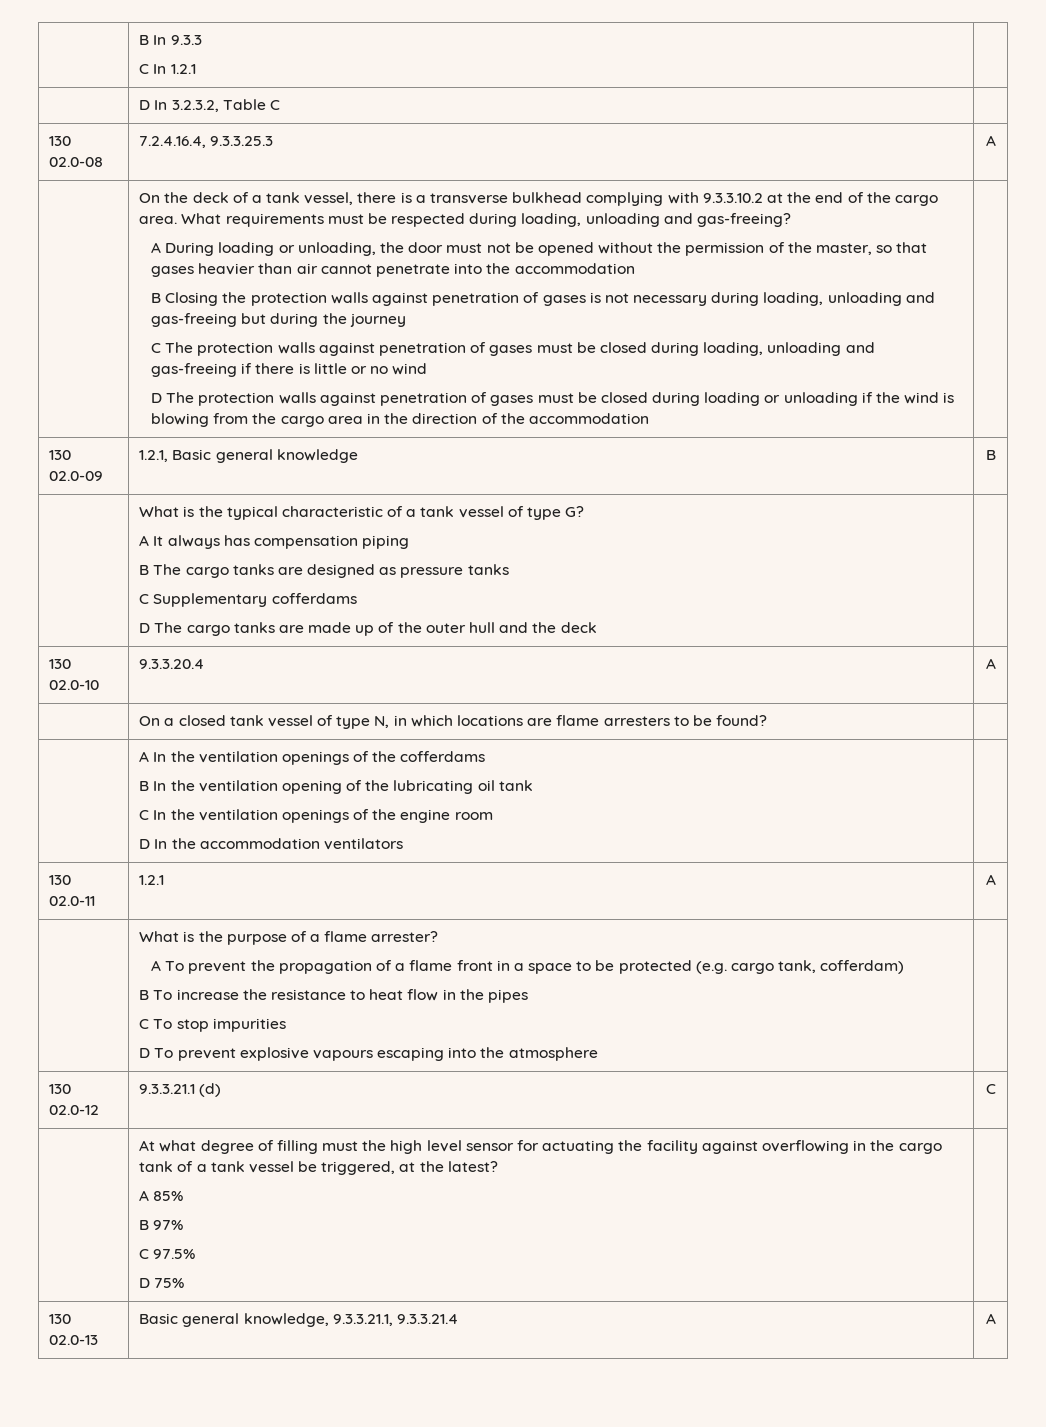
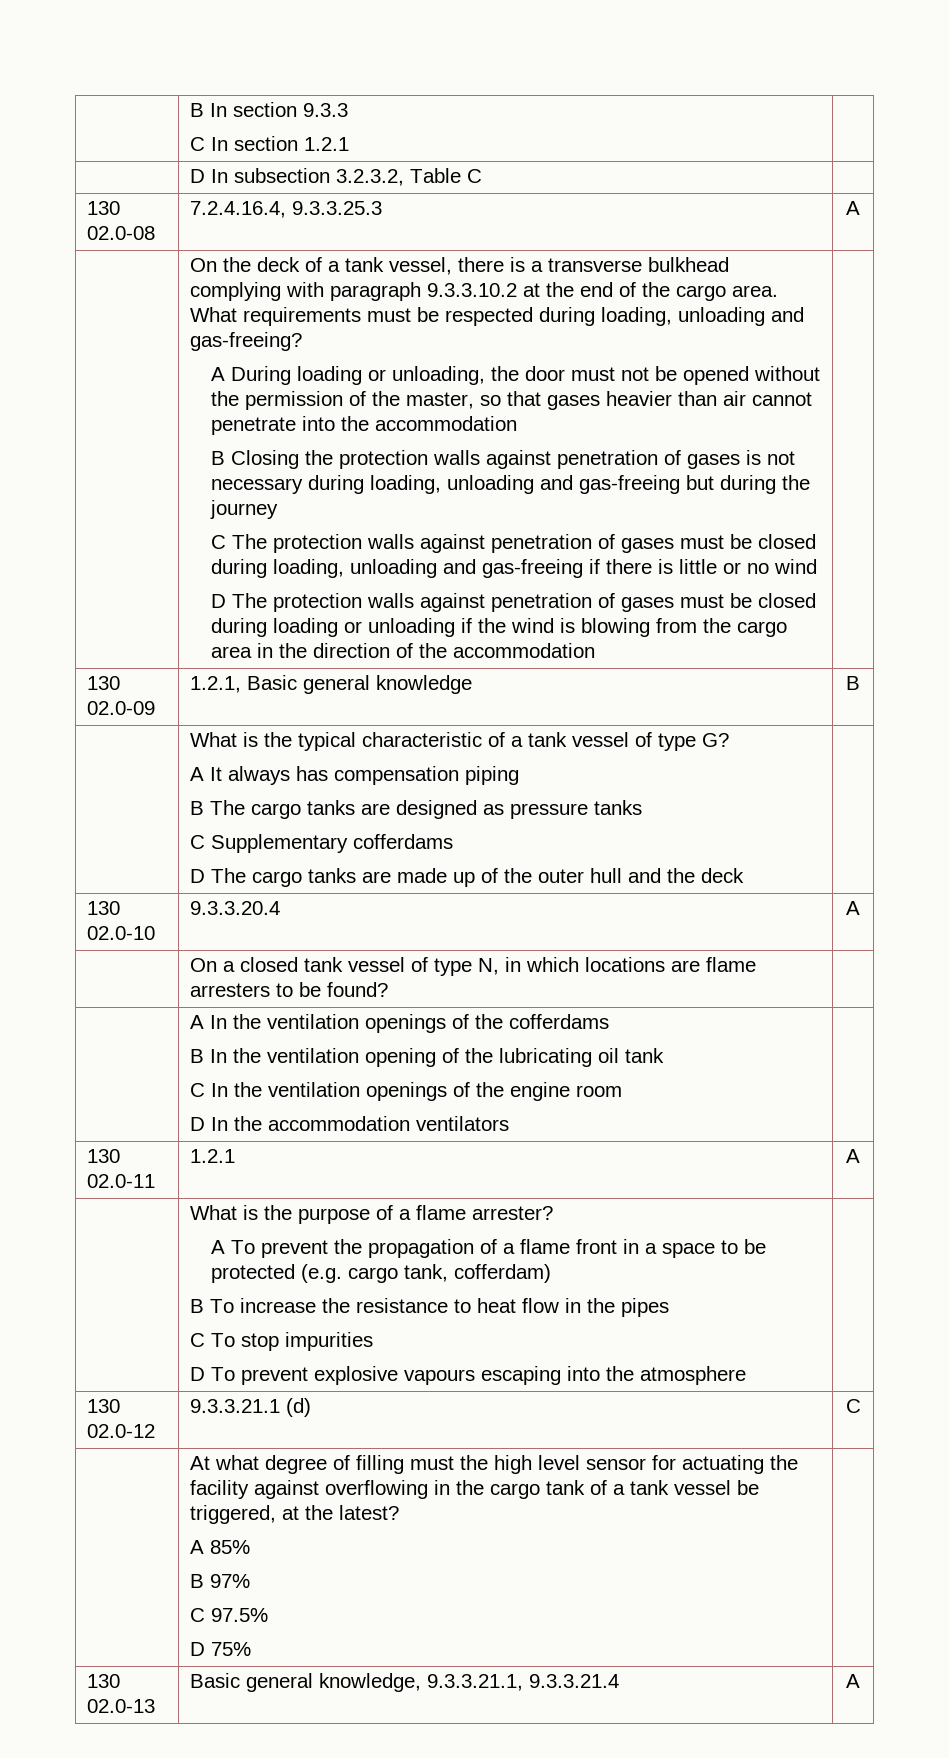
- | B In 9.3.3
- C In 1.2.1 |
+ | B In section 9.3.3
+ C In section 1.2.1 |
- | D In 3.2.3.2, Table C |
+ | D In subsection 3.2.3.2, Table C |
- On the deck of a tank vessel, there is a transverse bulkhead complying with 9.3.3.10.2 at the end of the cargo area.
+ On the deck of a tank vessel, there is a transverse bulkhead complying with paragraph 9.3.3.10.2 at the end of the cargo area.

